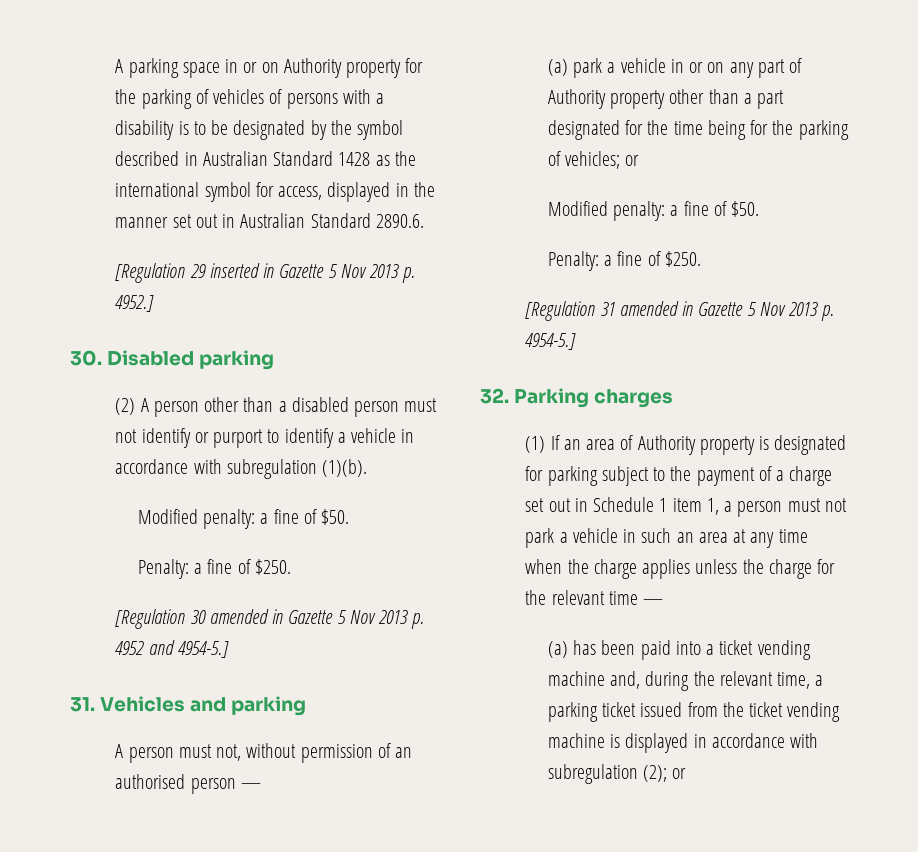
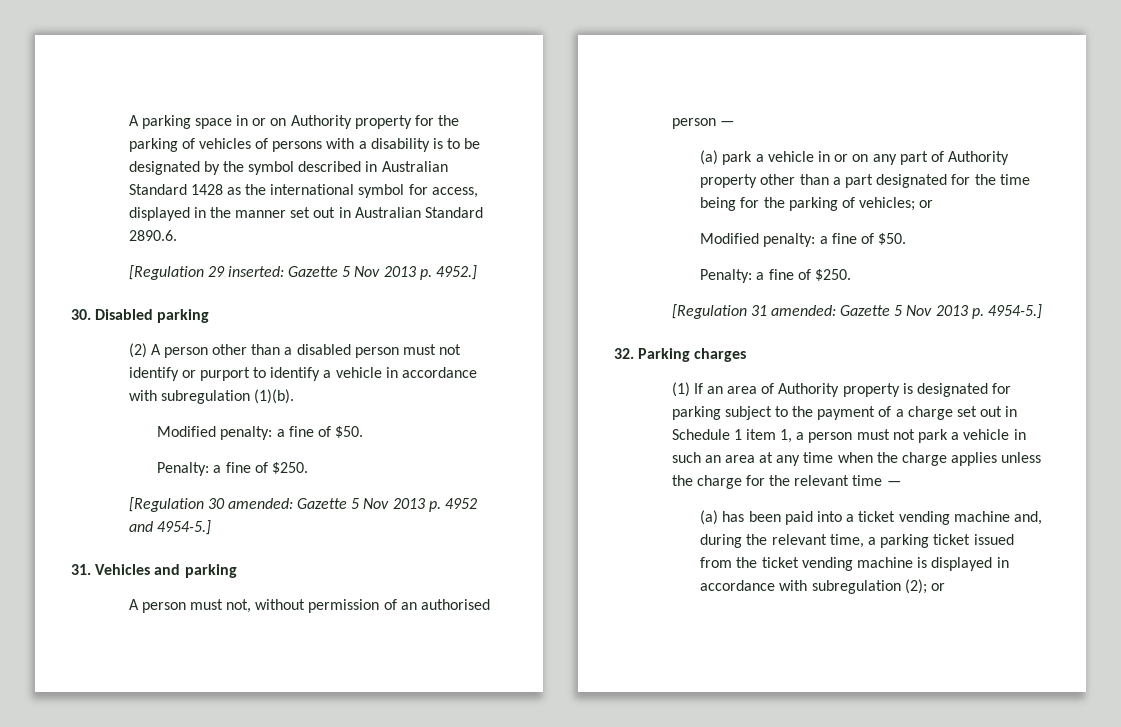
- [Regulation 29 inserted in Gazette 5 Nov 2013 p. 4952.]
+ [Regulation 29 inserted: Gazette 5 Nov 2013 p. 4952.]
- [Regulation 30 amended in Gazette 5 Nov 2013 p. 4952 and 4954-5.]
+ [Regulation 30 amended: Gazette 5 Nov 2013 p. 4952 and 4954-5.]
- [Regulation 31 amended in Gazette 5 Nov 2013 p. 4954-5.]
+ [Regulation 31 amended: Gazette 5 Nov 2013 p. 4954-5.]

